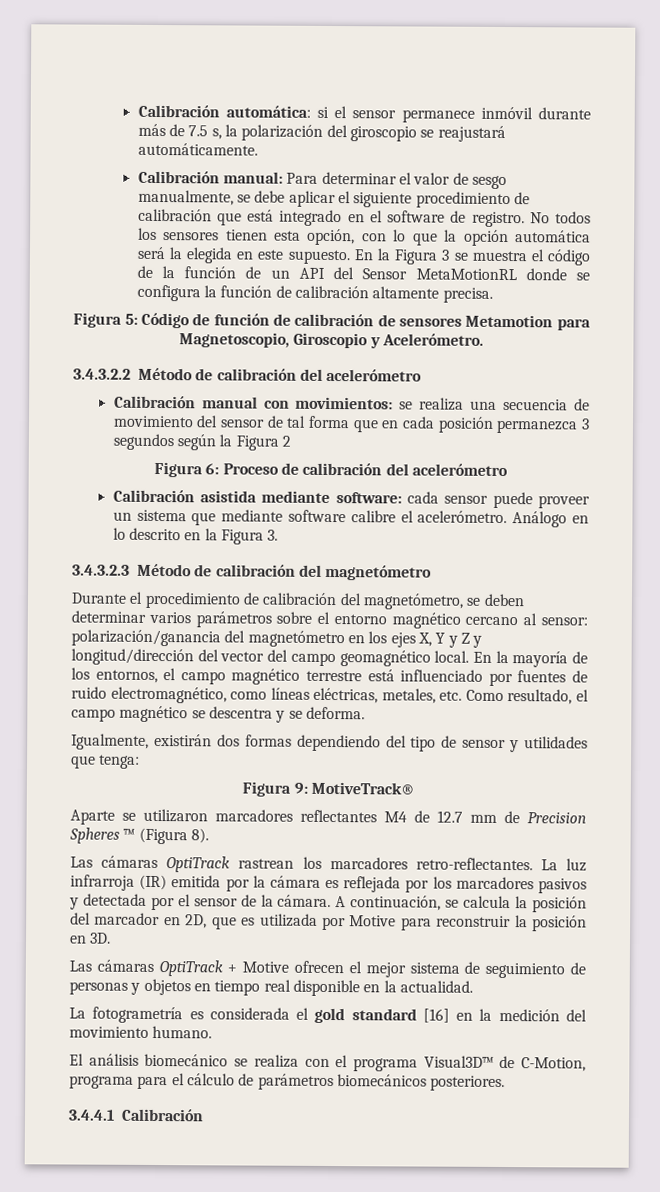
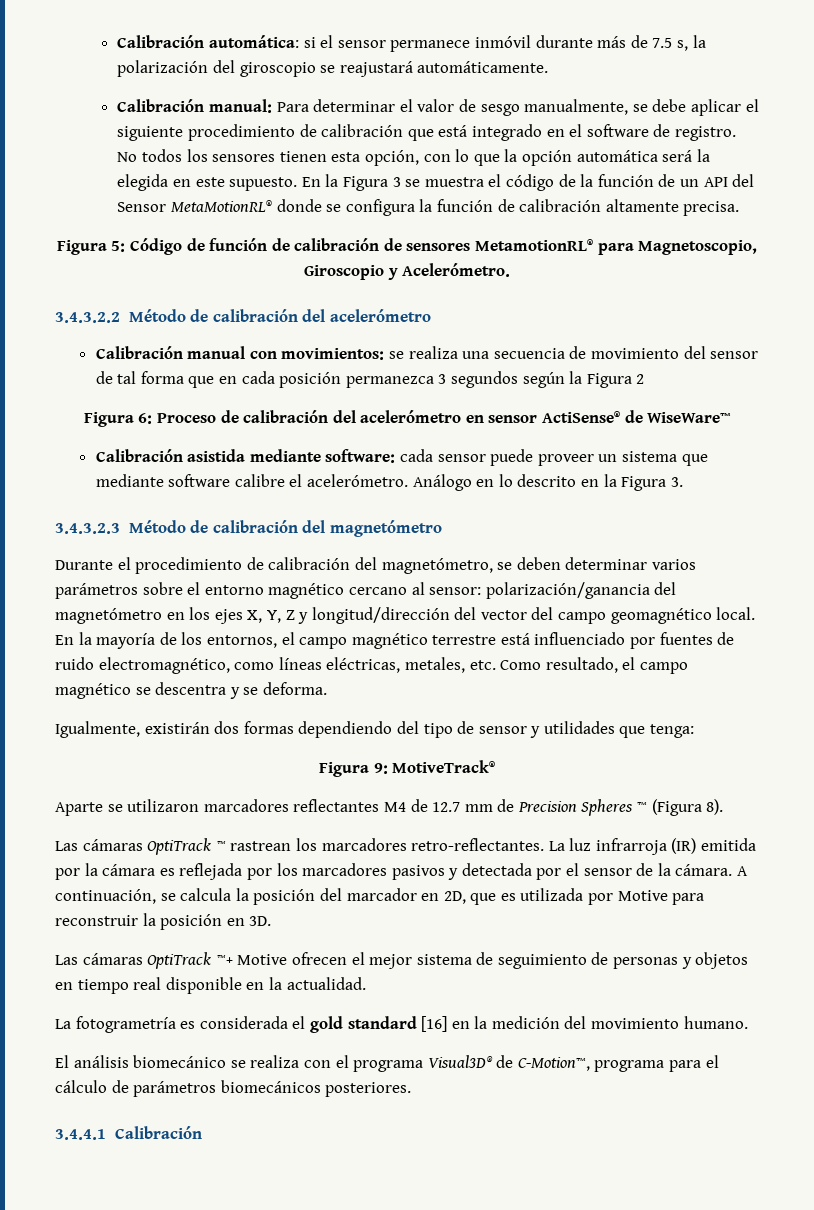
- En la Figura 3 se muestra el código de la función de un API del Sensor MetaMotionRL donde se configura la función de calibración altamente precisa.
+ En la Figura 3 se muestra el código de la función de un API del Sensor MetaMotionRL® donde se configura la función de calibración altamente precisa.
- Figura 5: Código de función de calibración de sensores Metamotion para Magnetoscopio, Giroscopio y Acelerómetro.
+ Figura 5: Código de función de calibración de sensores MetamotionRL® para Magnetoscopio, Giroscopio y Acelerómetro.
- Figura 6: Proceso de calibración del acelerómetro
+ Figura 6: Proceso de calibración del acelerómetro en sensor ActiSense® de WiseWare™
- Durante el procedimiento de calibración del magnetómetro, se deben determinar varios parámetros sobre el entorno magnético cercano al sensor: polarización/ganancia del magnetómetro en los ejes X, Y y Z y longitud/dirección del vector del campo geomagnético local.
+ Durante el procedimiento de calibración del magnetómetro, se deben determinar varios parámetros sobre el entorno magnético cercano al sensor: polarización/ganancia del magnetómetro en los ejes X, Y, Z y longitud/dirección del vector del campo geomagnético local.
- Las cámaras OptiTrack rastrean los marcadores retro-reflectantes.
+ Las cámaras OptiTrack ™ rastrean los marcadores retro-reflectantes.
- Las cámaras OptiTrack + Motive ofrecen el mejor sistema de seguimiento de personas y objetos en tiempo real disponible en la actualidad.
+ Las cámaras OptiTrack ™+ Motive ofrecen el mejor sistema de seguimiento de personas y objetos en tiempo real disponible en la actualidad.
- El análisis biomecánico se realiza con el programa Visual3D™ de C-Motion, programa para el cálculo de parámetros biomecánicos posteriores.
+ El análisis biomecánico se realiza con el programa Visual3D® de C-Motion™, programa para el cálculo de parámetros biomecánicos posteriores.

